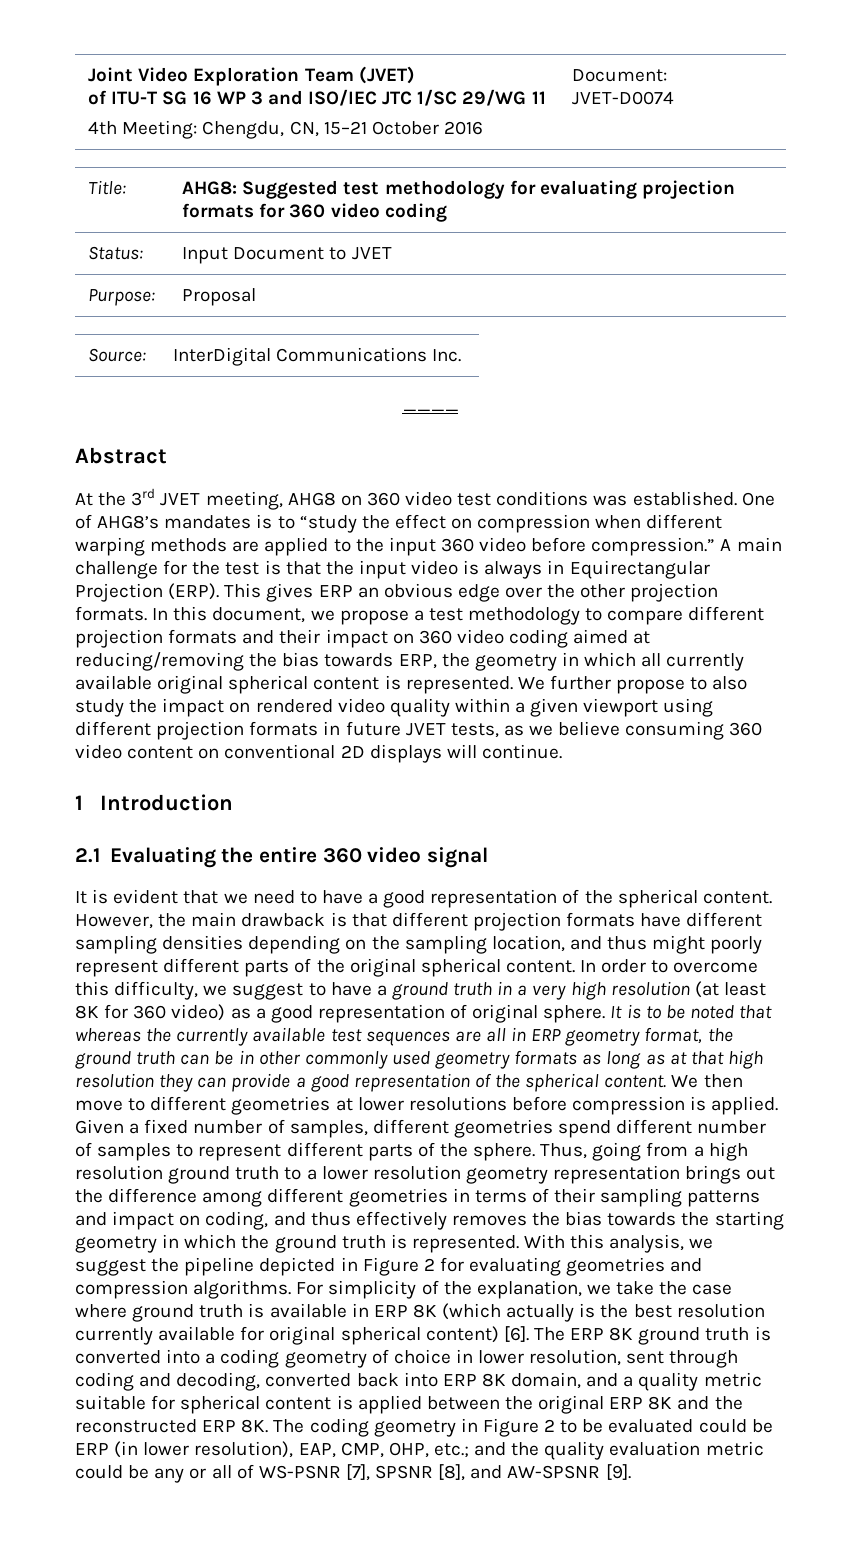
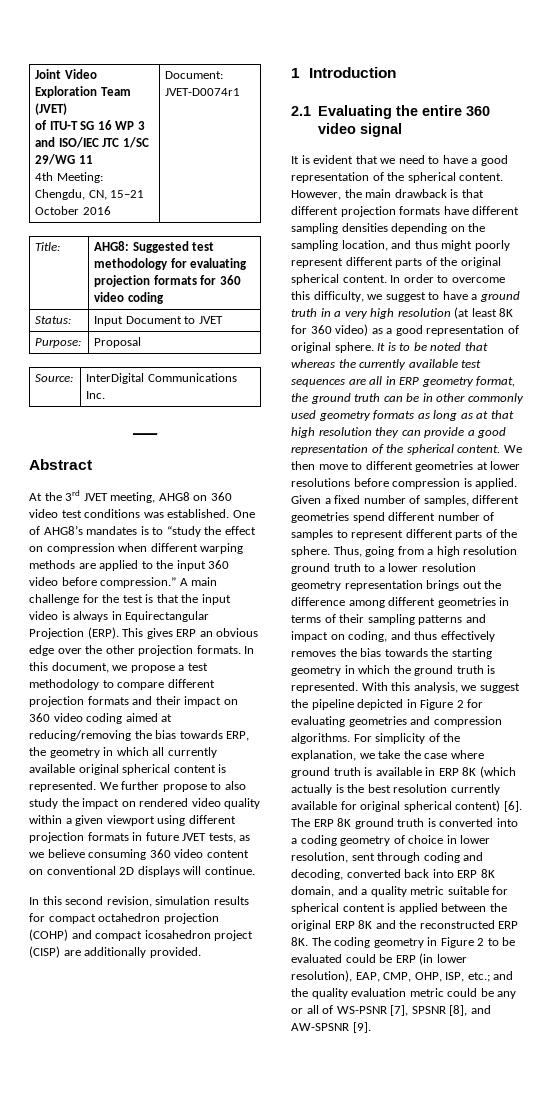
  Joint Video Exploration Team (JVET)
  of ITU-T SG 16 WP 3 and ISO/IEC JTC 1/SC 29/WG 11
- 4th Meeting: Chengdu, CN, 15–21 October 2016 | Document: JVET-D0074
+ 4th Meeting: Chengdu, CN, 15–21 October 2016 | Document: JVET-D0074r1
+ In this second revision, simulation results for compact octahedron projection (COHP) and compact icosahedron project (CISP) are additionally provided.
- The coding geometry in Figure 2 to be evaluated could be ERP (in lower resolution), EAP, CMP, OHP, etc.; and the quality evaluation metric could be any or all of WS-PSNR [7], SPSNR [8], and AW-SPSNR [9].
+ The coding geometry in Figure 2 to be evaluated could be ERP (in lower resolution), EAP, CMP, OHP, ISP, etc.; and the quality evaluation metric could be any or all of WS-PSNR [7], SPSNR [8], and AW-SPSNR [9].

